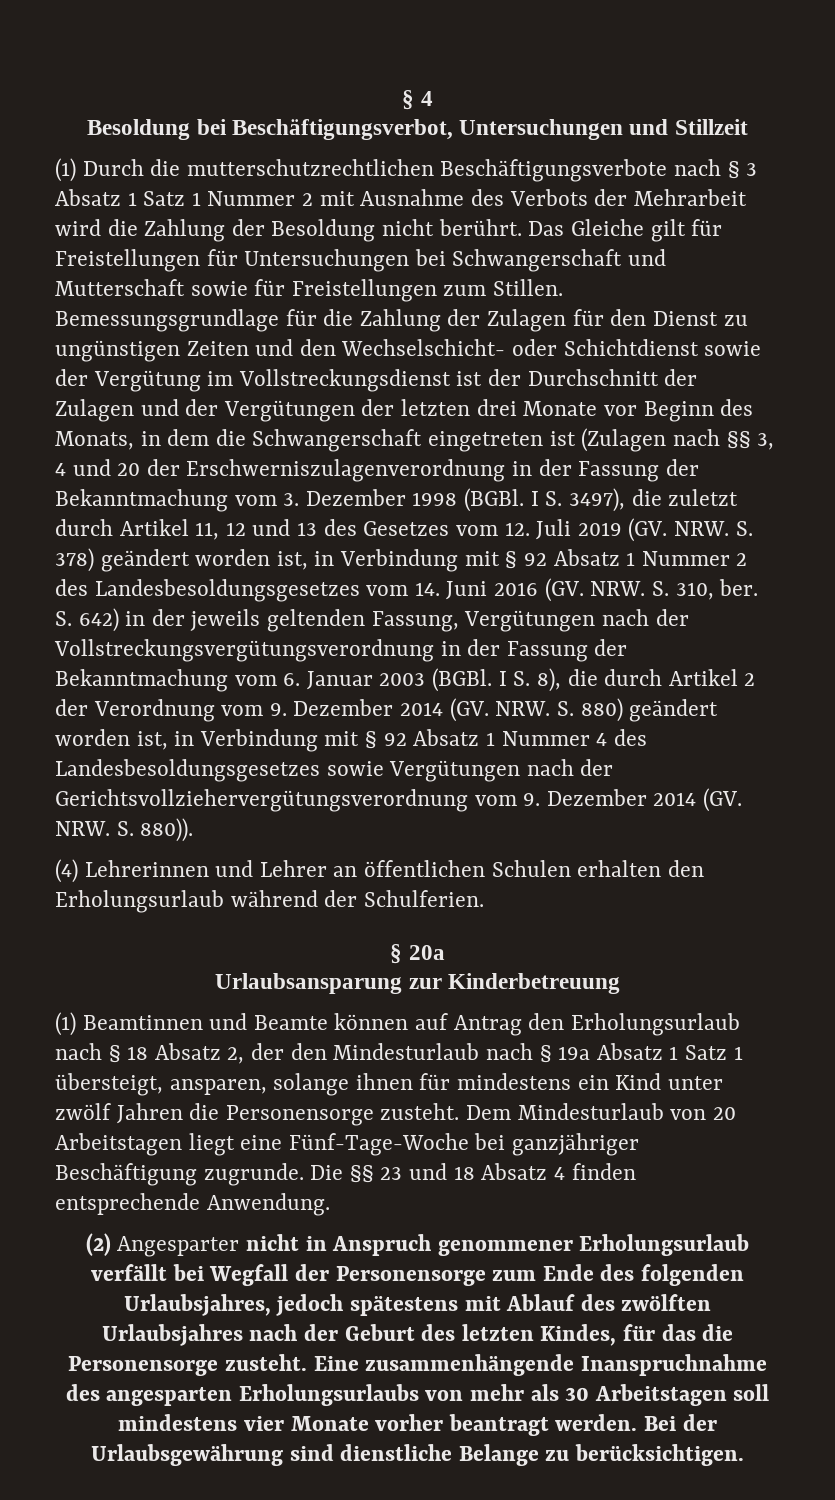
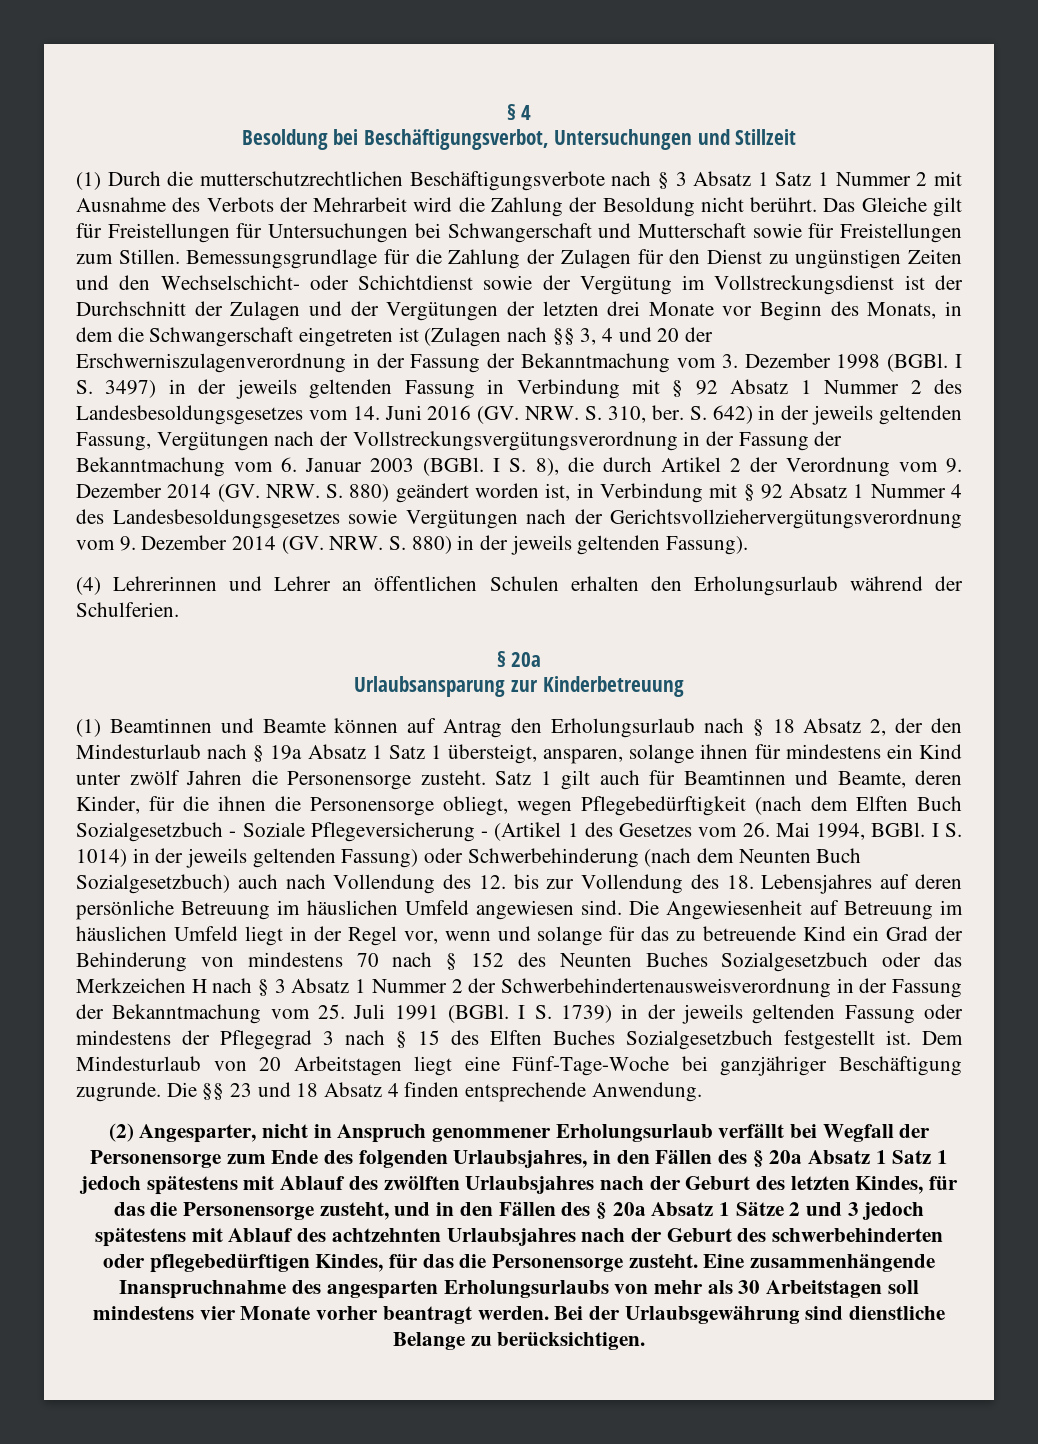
- I S. 3497), die zuletzt durch Artikel 11, 12 und 13 des Gesetzes vom 12. Juli 2019 (GV. NRW. S. 378) geändert worden ist, in Verbindung mit § 92 Absatz 1 Nummer 2 des Landesbesoldungsgesetzes vom 14. Juni 2016 (GV. NRW. S. 310, ber.
+ I S. 3497) in der jeweils geltenden Fassung in Verbindung mit § 92 Absatz 1 Nummer 2 des Landesbesoldungsgesetzes vom 14. Juni 2016 (GV. NRW. S. 310, ber.
- I S. 8), die durch Artikel 2 der Verordnung vom 9. Dezember 2014 (GV. NRW. S. 880) geändert worden ist, in Verbindung mit § 92 Absatz 1 Nummer 4 des Landesbesoldungsgesetzes sowie Vergütungen nach der Gerichtsvollziehervergütungsverordnung vom 9. Dezember 2014 (GV. NRW. S. 880)).
+ I S. 8), die durch Artikel 2 der Verordnung vom 9. Dezember 2014 (GV. NRW. S. 880) geändert worden ist, in Verbindung mit § 92 Absatz 1 Nummer 4 des Landesbesoldungsgesetzes sowie Vergütungen nach der Gerichtsvollziehervergütungsverordnung vom 9. Dezember 2014 (GV. NRW. S. 880) in der jeweils geltenden Fassung).
+ Satz 1 gilt auch für Beamtinnen und Beamte, deren Kinder, für die ihnen die Personensorge obliegt, wegen Pflegebedürftigkeit (nach dem Elften Buch Sozialgesetzbuch - Soziale Pflegeversicherung - (Artikel 1 des Gesetzes vom 26. Mai 1994, BGBl. I S. 1014) in der jeweils geltenden Fassung) oder Schwerbehinderung (nach dem Neunten Buch Sozialgesetzbuch) auch nach Vollendung des 12. bis zur Vollendung des 18. Lebensjahres auf deren persönliche Betreuung im häuslichen Umfeld angewiesen sind. Die Angewiesenheit auf Betreuung im häuslichen Umfeld liegt in der Regel vor, wenn und solange für das zu betreuende Kind ein Grad der Behinderung von mindestens 70 nach § 152 des Neunten Buches Sozialgesetzbuch oder das Merkzeichen H nach § 3 Absatz 1 Nummer 2 der Schwerbehindertenausweisverordnung in der Fassung der Bekanntmachung vom 25. Juli 1991 (BGBl. I S. 1739) in der jeweils geltenden Fassung oder mindestens der Pflegegrad 3 nach § 15 des Elften Buches Sozialgesetzbuch festgestellt ist.
- (2) Angesparter nicht in Anspruch genommener Erholungsurlaub verfällt bei Wegfall der Personensorge zum Ende des folgenden Urlaubsjahres, jedoch spätestens mit Ablauf des zwölften Urlaubsjahres nach der Geburt des letzten Kindes, für das die Personensorge zusteht.
+ (2) Angesparter, nicht in Anspruch genommener Erholungsurlaub verfällt bei Wegfall der Personensorge zum Ende des folgenden Urlaubsjahres, in den Fällen des § 20a Absatz 1 Satz 1 jedoch spätestens mit Ablauf des zwölften Urlaubsjahres nach der Geburt des letzten Kindes, für das die Personensorge zusteht, und in den Fällen des § 20a Absatz 1 Sätze 2 und 3 jedoch spätestens mit Ablauf des achtzehnten Urlaubsjahres nach der Geburt des schwerbehinderten oder pflegebedürftigen Kindes, für das die Personensorge zusteht.

